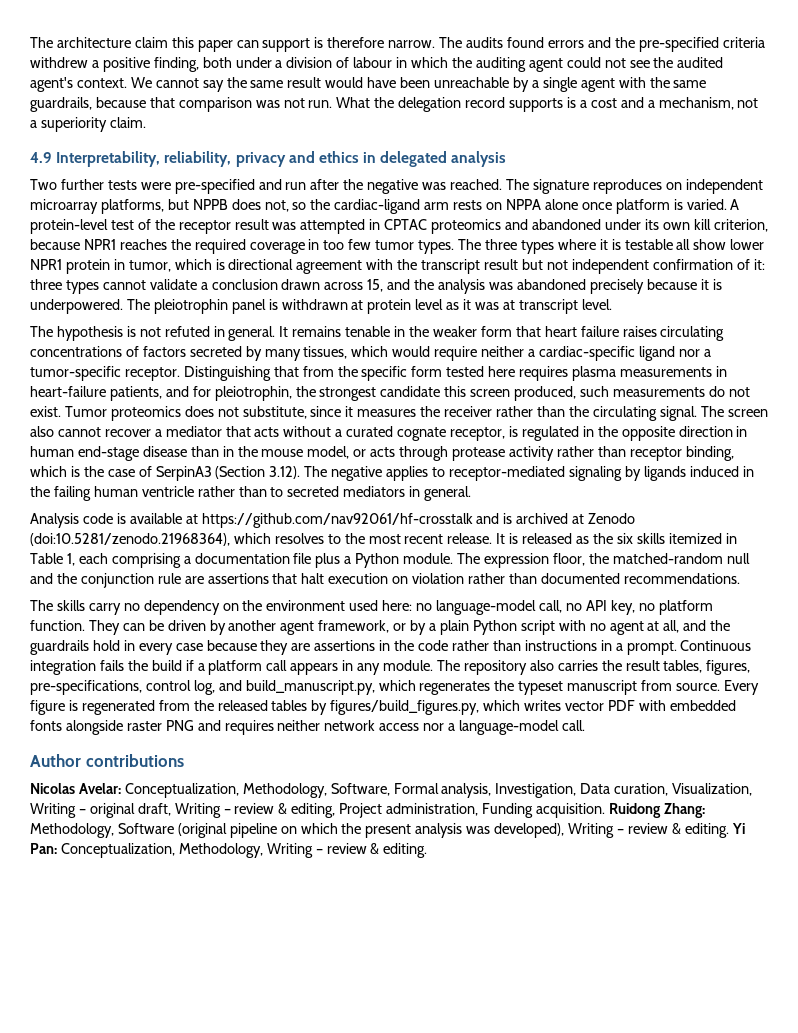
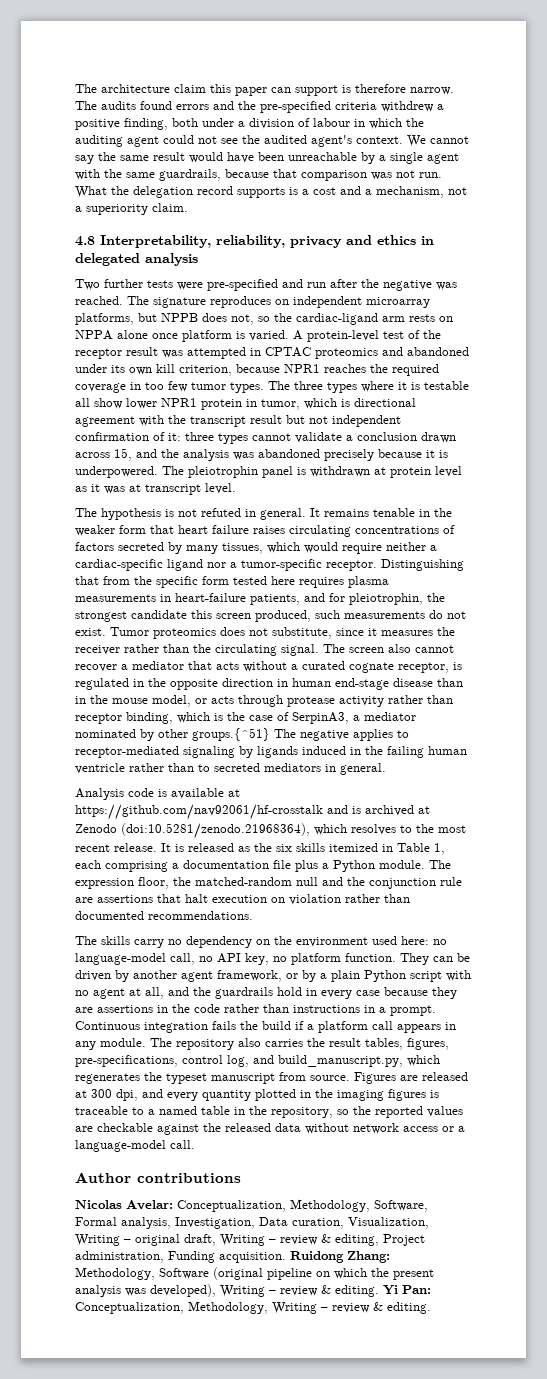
- 4.9 Interpretability, reliability, privacy and ethics in delegated analysis
+ 4.8 Interpretability, reliability, privacy and ethics in delegated analysis
- The screen also cannot recover a mediator that acts without a curated cognate receptor, is regulated in the opposite direction in human end-stage disease than in the mouse model, or acts through protease activity rather than receptor binding, which is the case of SerpinA3 (Section 3.12). The negative applies to receptor-mediated signaling by ligands induced in the failing human ventricle rather than to secreted mediators in general.
+ The screen also cannot recover a mediator that acts without a curated cognate receptor, is regulated in the opposite direction in human end-stage disease than in the mouse model, or acts through protease activity rather than receptor binding, which is the case of SerpinA3, a mediator nominated by other groups.{^51} The negative applies to receptor-mediated signaling by ligands induced in the failing human ventricle rather than to secreted mediators in general.
- Every figure is regenerated from the released tables by figures/build_figures.py, which writes vector PDF with embedded fonts alongside raster PNG and requires neither network access nor a language-model call.
+ Figures are released at 300 dpi, and every quantity plotted in the imaging figures is traceable to a named table in the repository, so the reported values are checkable against the released data without network access or a language-model call.

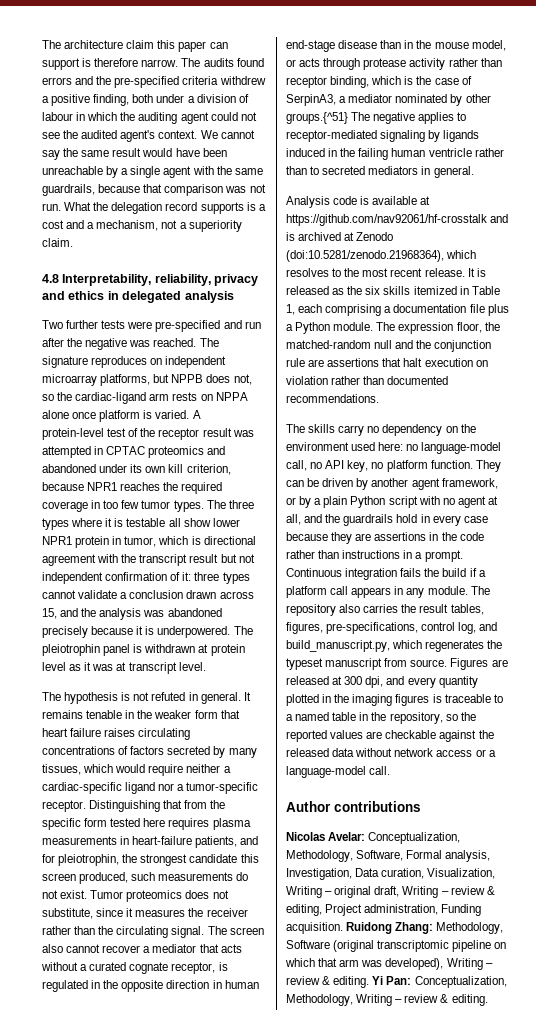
- Ruidong Zhang: Methodology, Software (original pipeline on which the present analysis was developed), Writing – review & editing.
+ Ruidong Zhang: Methodology, Software (original transcriptomic pipeline on which that arm was developed), Writing – review & editing.

